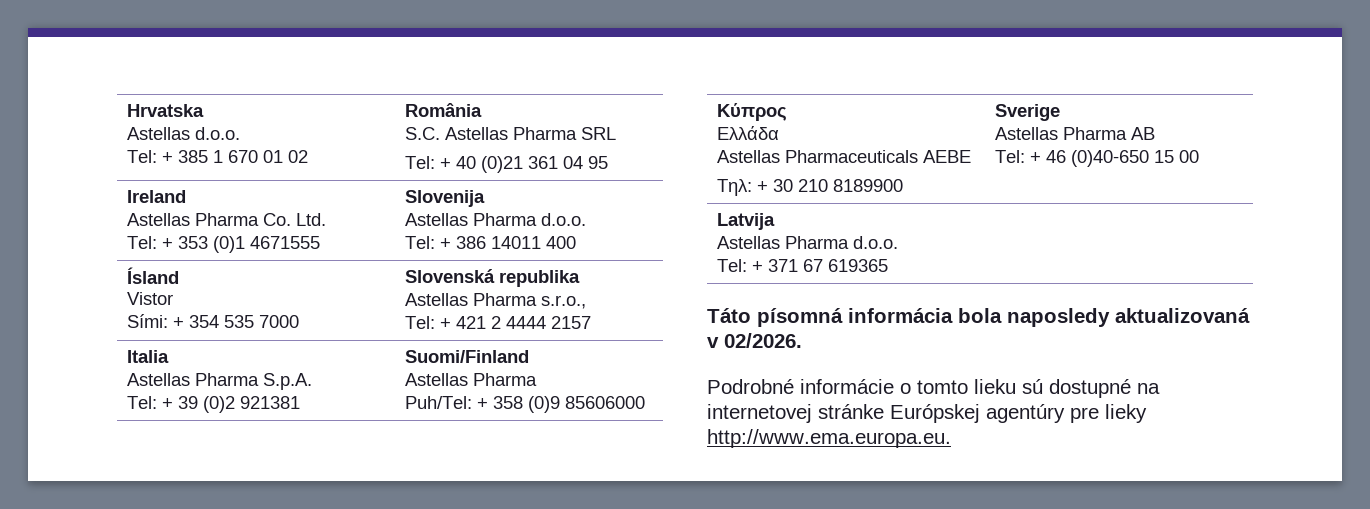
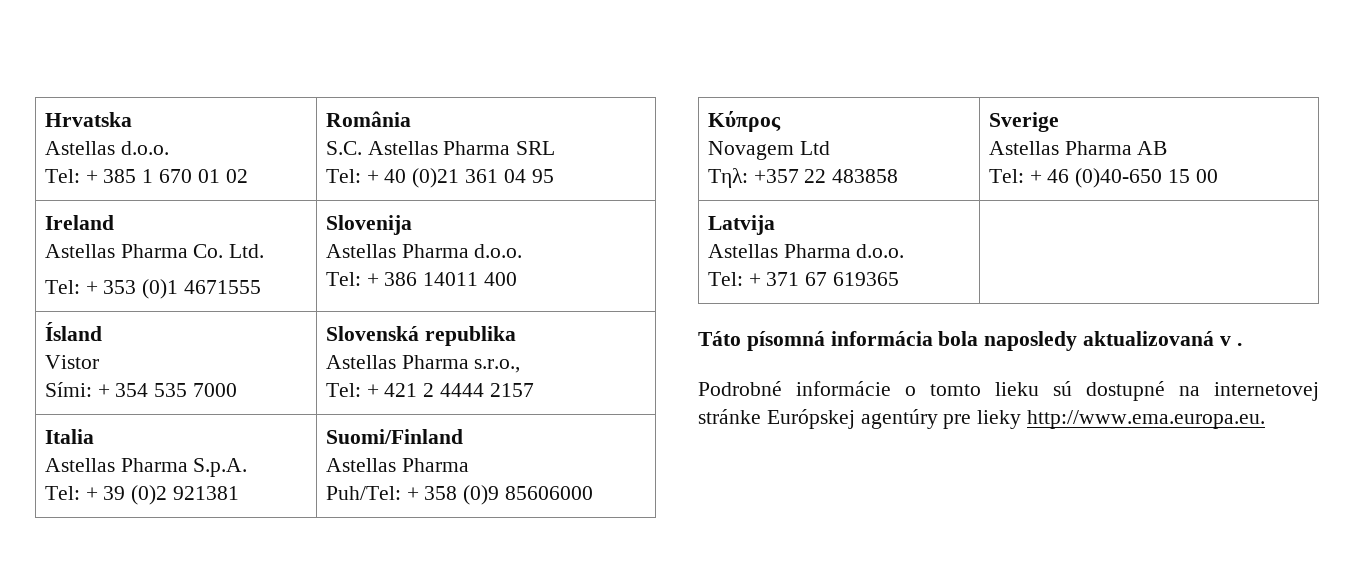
  Κύπρος
- Ελλάδα
- Astellas Pharmaceuticals AEBE
- Τηλ: + 30 210 8189900 | Sverige
+ Novagem Ltd
+ Τηλ: +357 22 483858 | Sverige
- Táto písomná informácia bola naposledy aktualizovaná v 02/2026.
+ Táto písomná informácia bola naposledy aktualizovaná v .

